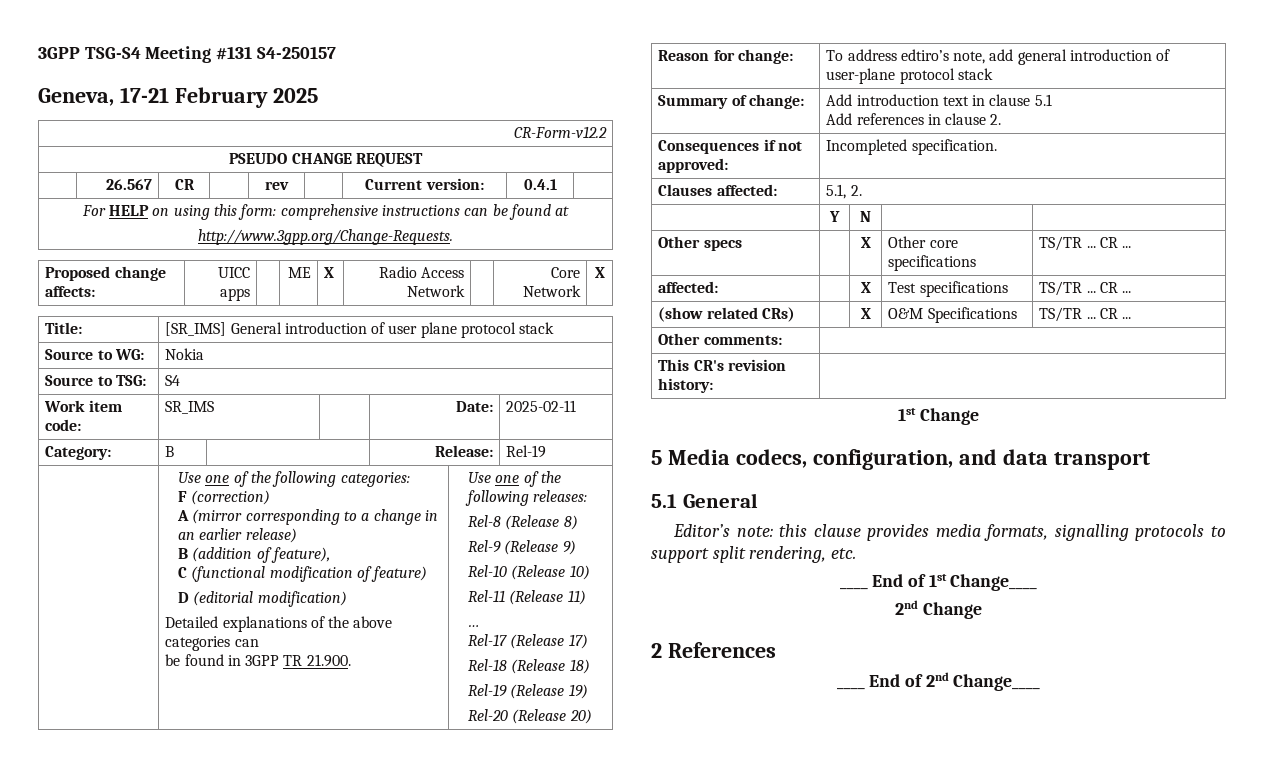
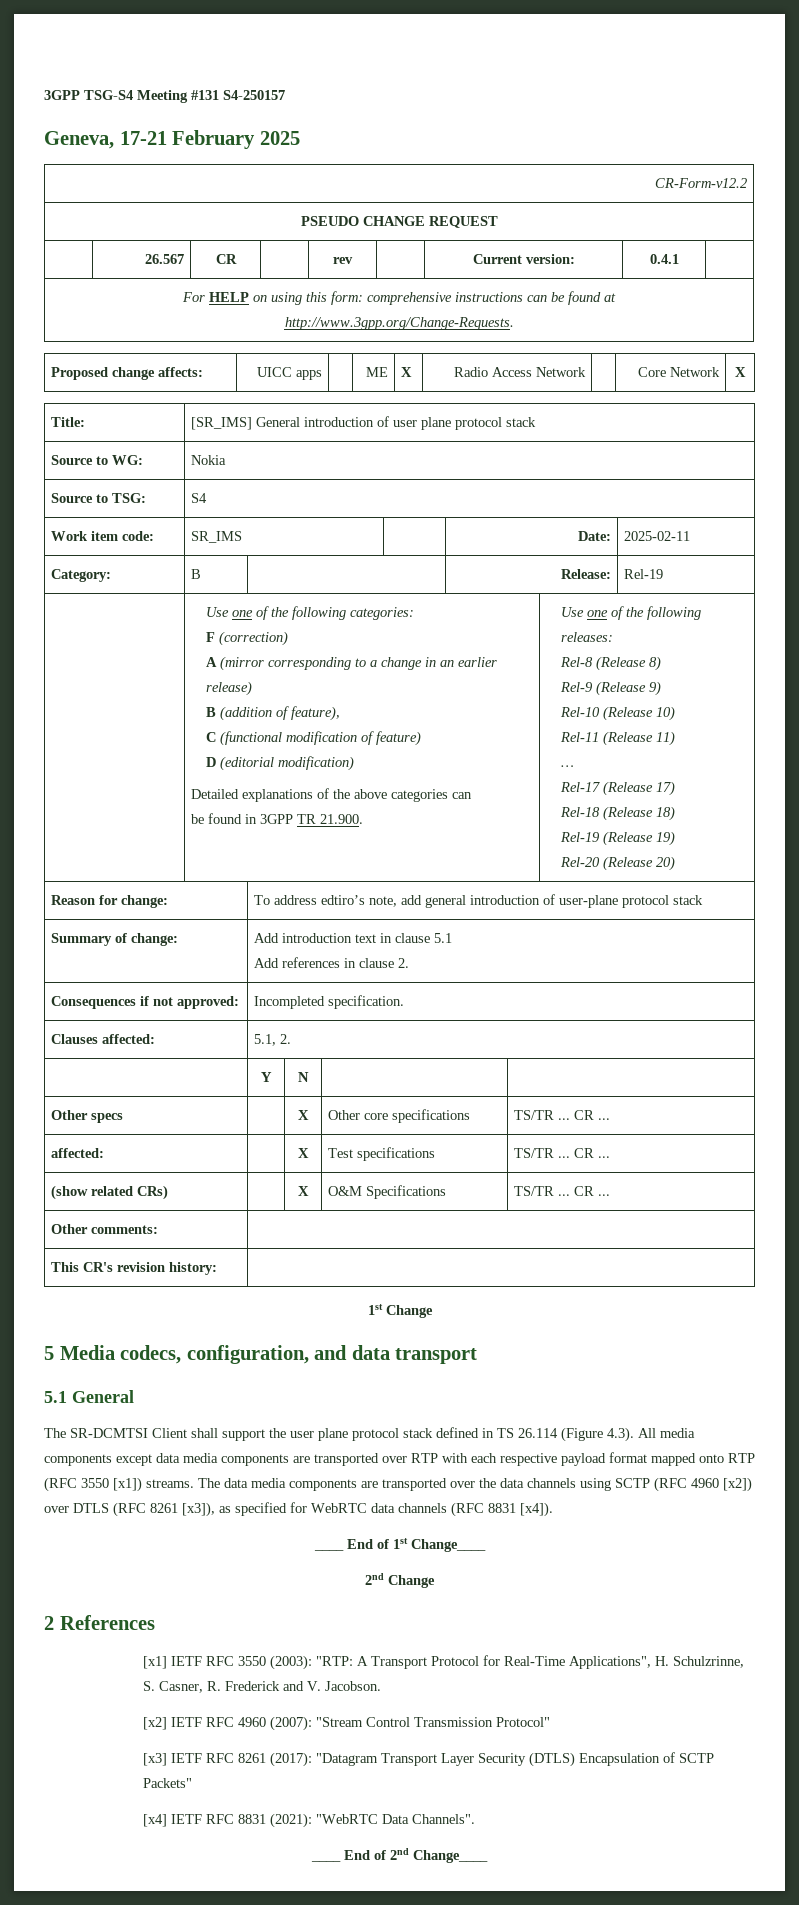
- Editor’s note: this clause provides media formats, signalling protocols to support split rendering, etc.
+ The SR-DCMTSI Client shall support the user plane protocol stack defined in TS 26.114 (Figure 4.3). All media components except data media components are transported over RTP with each respective payload format mapped onto RTP (RFC 3550 [x1]) streams. The data media components are transported over the data channels using SCTP (RFC 4960 [x2]) over DTLS (RFC 8261 [x3]), as specified for WebRTC data channels (RFC 8831 [x4]).
+ [x1] IETF RFC 3550 (2003): "RTP: A Transport Protocol for Real-Time Applications", H. Schulzrinne, S. Casner, R. Frederick and V. Jacobson.
+ [x2] IETF RFC 4960 (2007): "Stream Control Transmission Protocol"
+ [x3] IETF RFC 8261 (2017): "Datagram Transport Layer Security (DTLS) Encapsulation of SCTP Packets"
+ [x4] IETF RFC 8831 (2021): "WebRTC Data Channels".

